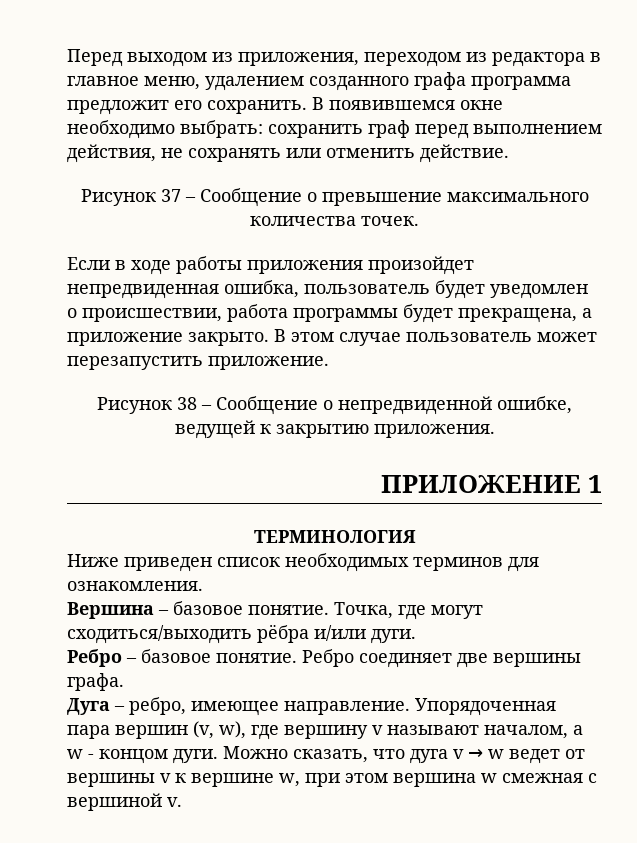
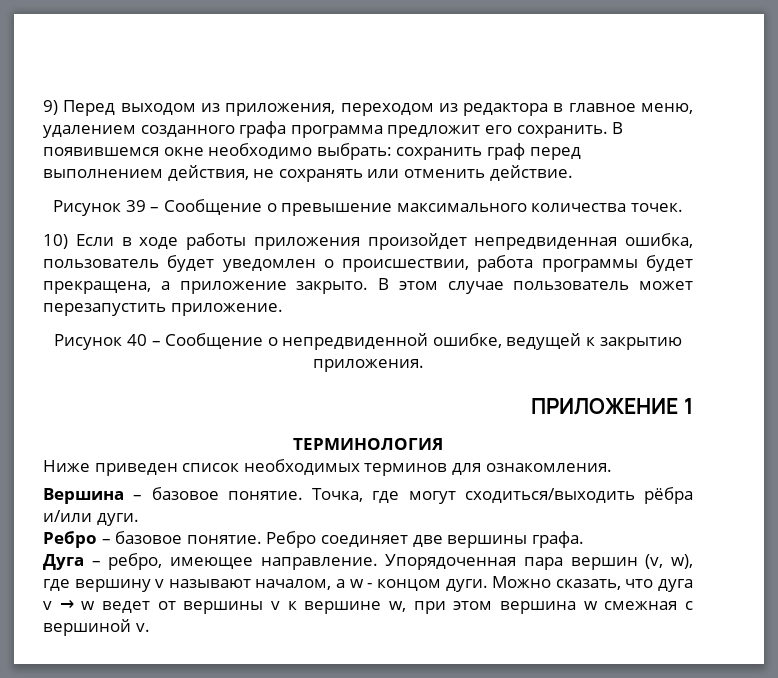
- Перед выходом из приложения, переходом из редактора в главное меню, удалением созданного графа программа предложит его сохранить.
+ 9) Перед выходом из приложения, переходом из редактора в главное меню, удалением созданного графа программа предложит его сохранить.
- Рисунок 37 – Сообщение о превышение максимального количества точек.
+ Рисунок 39 – Сообщение о превышение максимального количества точек.
- Если в ходе работы приложения произойдет непредвиденная ошибка, пользователь будет уведомлен о происшествии, работа программы будет прекращена, а приложение закрыто.
+ 10) Если в ходе работы приложения произойдет непредвиденная ошибка, пользователь будет уведомлен о происшествии, работа программы будет прекращена, а приложение закрыто.
- Рисунок 38 – Сообщение о непредвиденной ошибке, ведущей к закрытию приложения.
+ Рисунок 40 – Сообщение о непредвиденной ошибке, ведущей к закрытию приложения.

